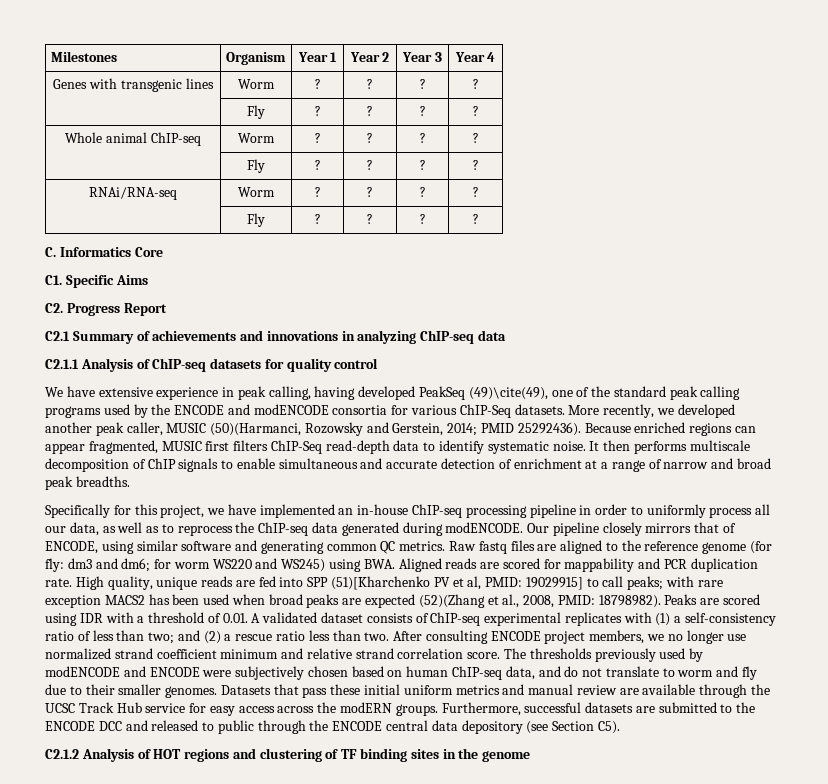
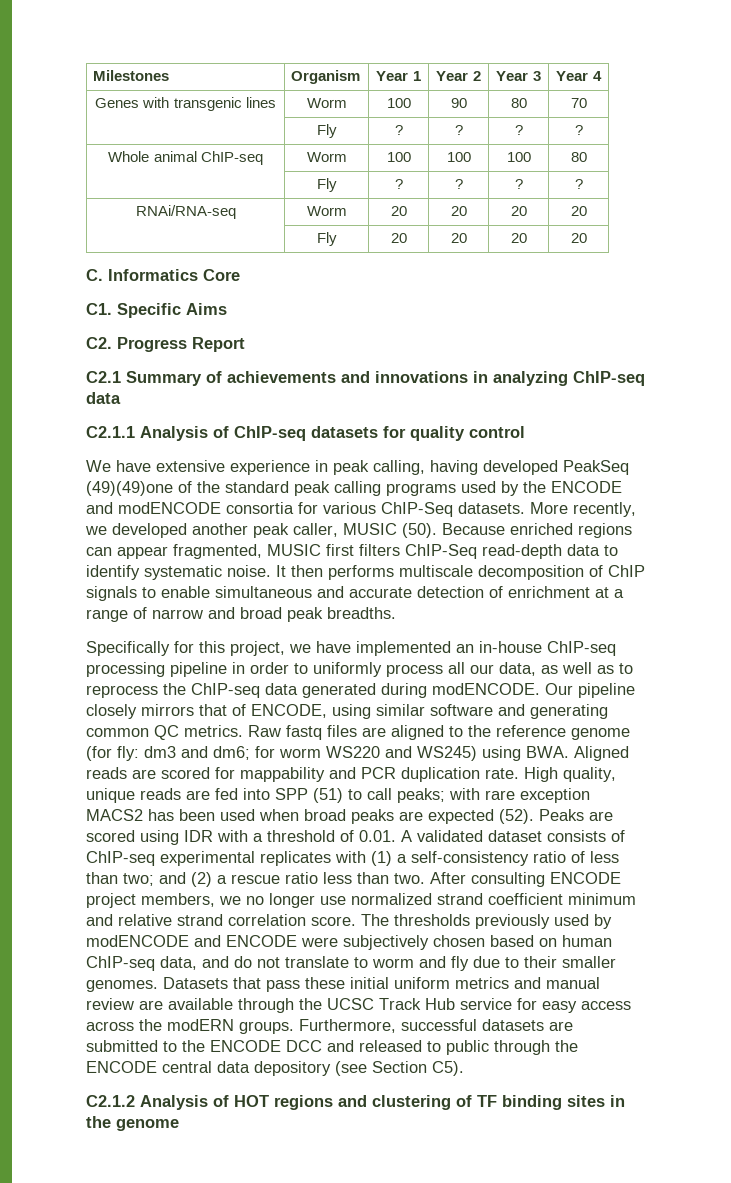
- Genes with transgenic lines | Worm | ? | ? | ? | ?
+ Genes with transgenic lines | Worm | 100 | 90 | 80 | 70
- Whole animal ChIP-seq | Worm | ? | ? | ? | ?
+ Whole animal ChIP-seq | Worm | 100 | 100 | 100 | 80
- RNAi/RNA-seq | Worm | ? | ? | ? | ?
- | Fly | ? | ? | ? | ?
+ RNAi/RNA-seq | Worm | 20 | 20 | 20 | 20
+ | Fly | 20 | 20 | 20 | 20
- We have extensive experience in peak calling, having developed PeakSeq (49)\cite(49), one of the standard peak calling programs used by the ENCODE and modENCODE consortia for various ChIP-Seq datasets.
+ We have extensive experience in peak calling, having developed PeakSeq (49)(49)one of the standard peak calling programs used by the ENCODE and modENCODE consortia for various ChIP-Seq datasets.
- More recently, we developed another peak caller, MUSIC (50)(Harmanci, Rozowsky and Gerstein, 2014; PMID 25292436).
+ More recently, we developed another peak caller, MUSIC (50).
- High quality, unique reads are fed into SPP (51)[Kharchenko PV et al, PMID: 19029915] to call peaks; with rare exception MACS2 has been used when broad peaks are expected (52)(Zhang et al., 2008, PMID: 18798982).
+ High quality, unique reads are fed into SPP (51) to call peaks; with rare exception MACS2 has been used when broad peaks are expected (52).

